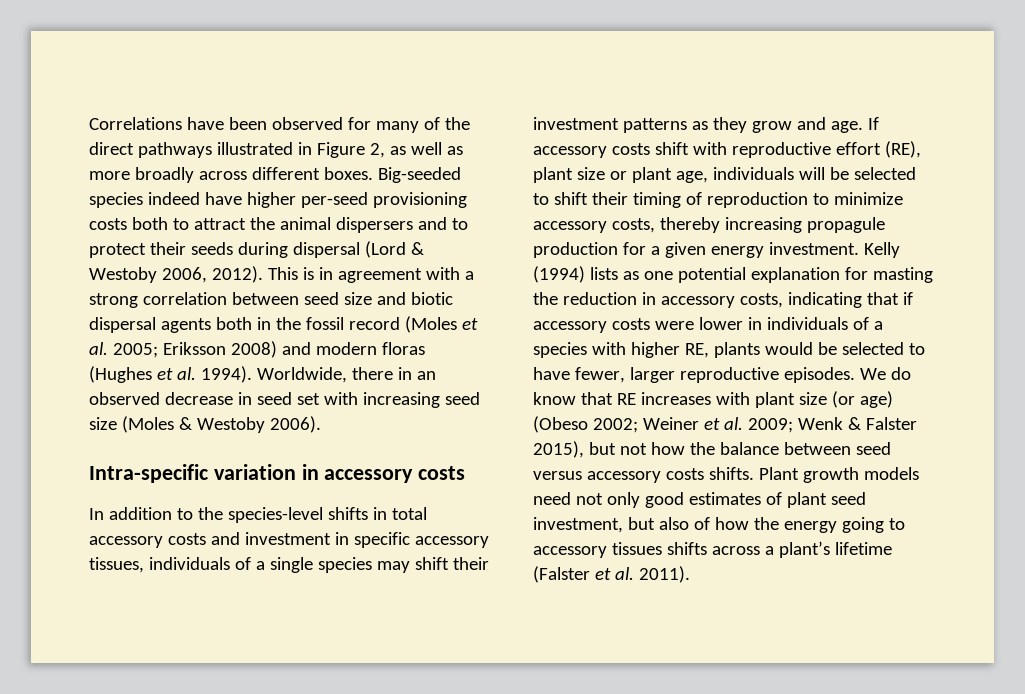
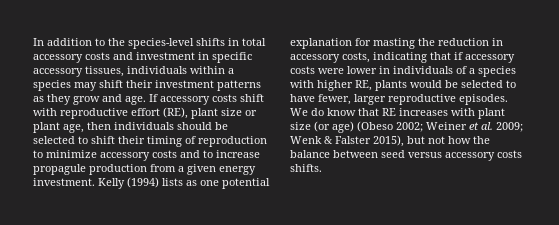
- Correlations have been observed for many of the direct pathways illustrated in Figure 2, as well as more broadly across different boxes. Big-seeded species indeed have higher per-seed provisioning costs both to attract the animal dispersers and to protect their seeds during dispersal (Lord & Westoby 2006, 2012). This is in agreement with a strong correlation between seed size and biotic dispersal agents both in the fossil record (Moles et al. 2005; Eriksson 2008) and modern floras (Hughes et al. 1994). Worldwide, there in an observed decrease in seed set with increasing seed size (Moles & Westoby 2006).
- Intra-specific variation in accessory costs
- In addition to the species-level shifts in total accessory costs and investment in specific accessory tissues, individuals of a single species may shift their investment patterns as they grow and age.
+ In addition to the species-level shifts in total accessory costs and investment in specific accessory tissues, individuals within a species may shift their investment patterns as they grow and age.
- If accessory costs shift with reproductive effort (RE), plant size or plant age, individuals will be selected to shift their timing of reproduction to minimize accessory costs, thereby increasing propagule production for a given energy investment.
+ If accessory costs shift with reproductive effort (RE), plant size or plant age, then individuals should be selected to shift their timing of reproduction to minimize accessory costs and to increase propagule production from a given energy investment.
- Plant growth models need not only good estimates of plant seed investment, but also of how the energy going to accessory tissues shifts across a plant’s lifetime (Falster et al. 2011).

